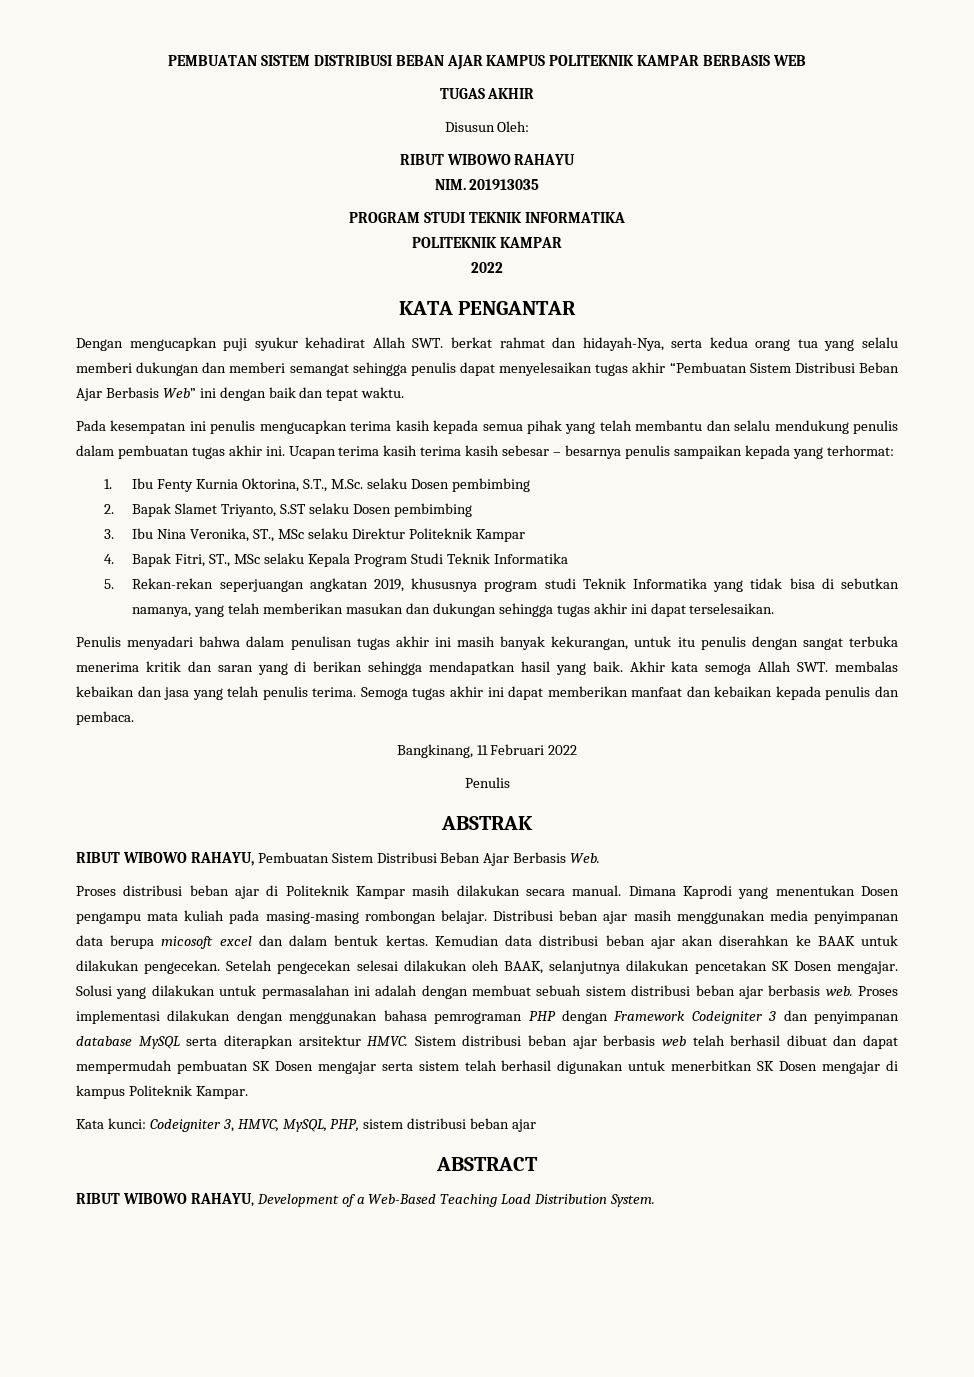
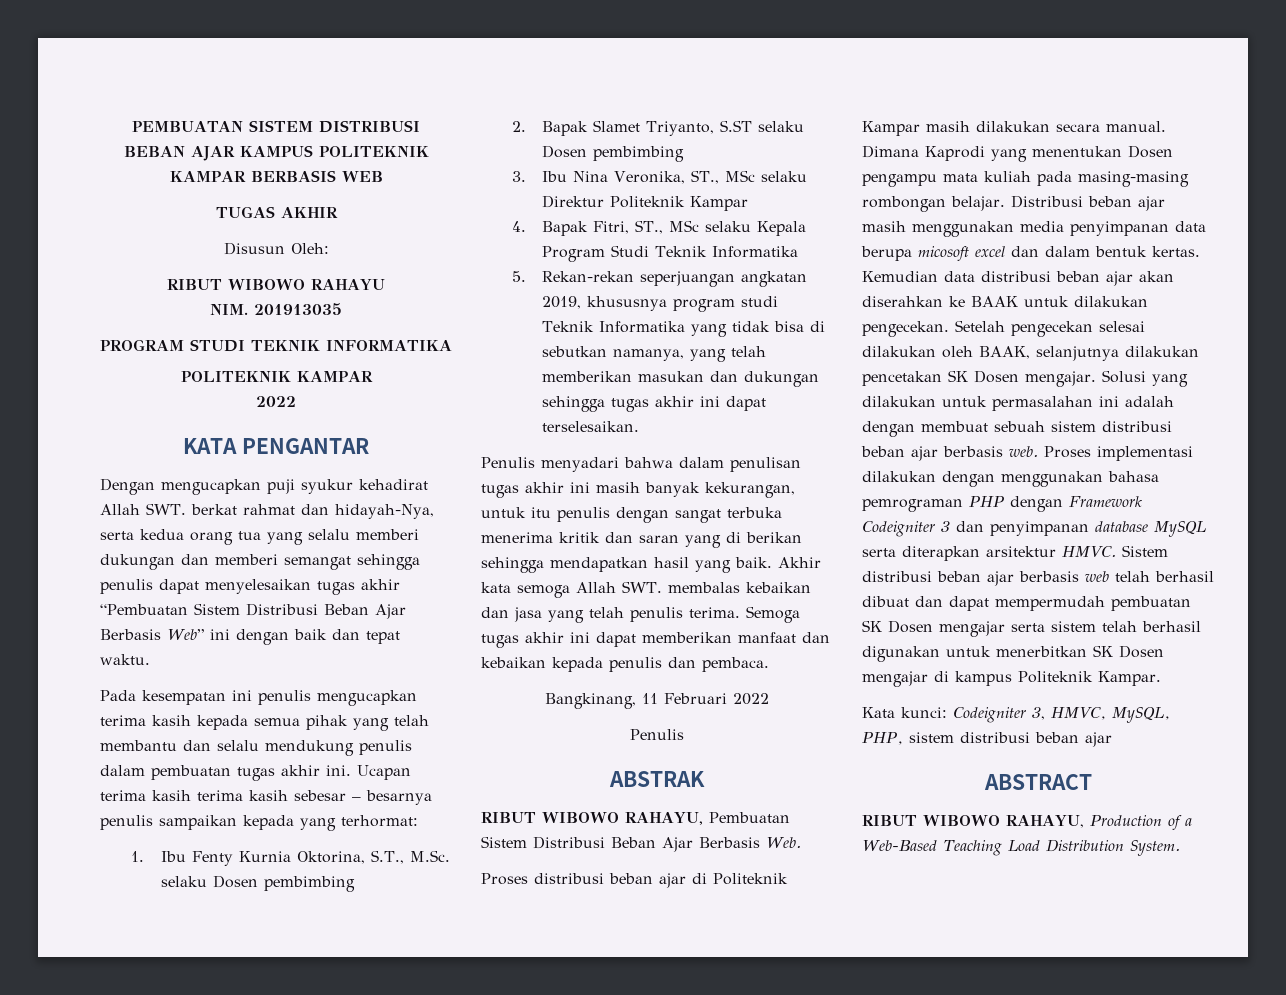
- RIBUT WIBOWO RAHAYU, Development of a Web-Based Teaching Load Distribution System.
+ RIBUT WIBOWO RAHAYU, Production of a Web-Based Teaching Load Distribution System.

